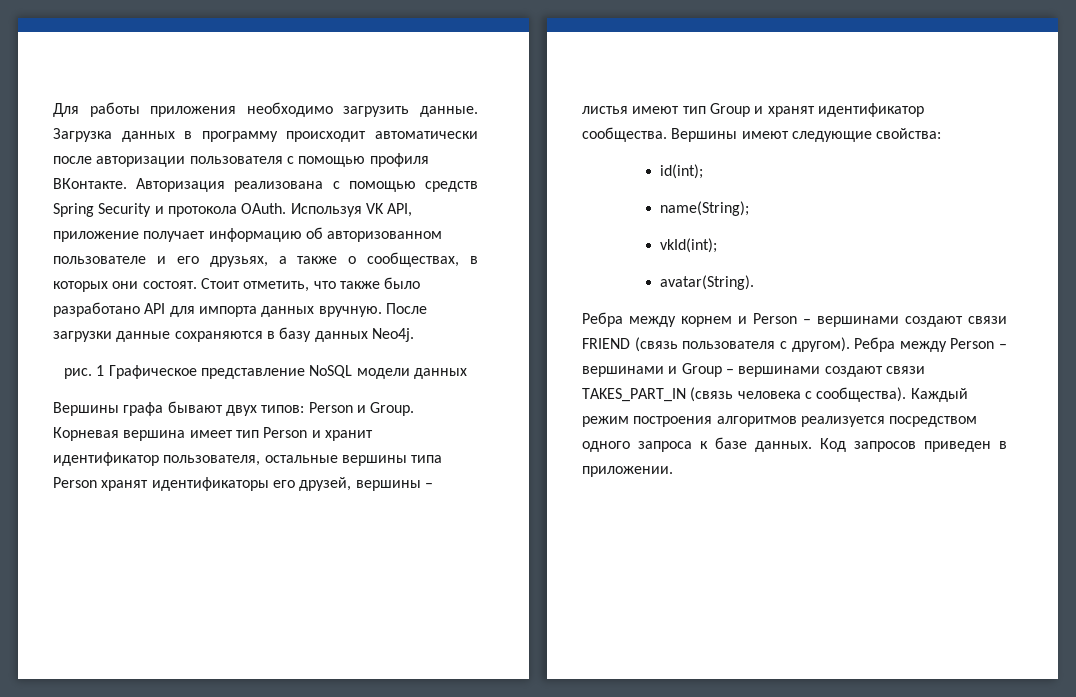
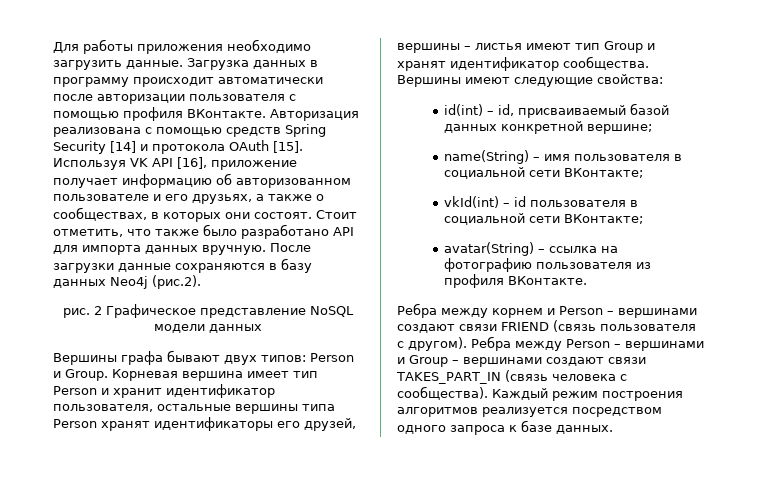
- Авторизация реализована с помощью средств Spring Security и протокола OAuth. Используя VK API, приложение получает информацию об авторизованном пользователе и его друзьях, а также о сообществах, в которых они состоят.
+ Авторизация реализована с помощью средств Spring Security [14] и протокола OAuth [15]. Используя VK API [16], приложение получает информацию об авторизованном пользователе и его друзьях, а также о сообществах, в которых они состоят.
- После загрузки данные сохраняются в базу данных Neo4j.
+ После загрузки данные сохраняются в базу данных Neo4j (рис.2).
- 1 Графическое представление NoSQL модели данных
+ 2 Графическое представление NoSQL модели данных
- id(int);
- name(String);
- vkId(int);
- avatar(String).
+ id(int) – id, присваиваемый базой данных конкретной вершине;
+ name(String) – имя пользователя в социальной сети ВКонтакте;
+ vkId(int) – id пользователя в социальной сети ВКонтакте;
+ avatar(String) – ссылка на фотографию пользователя из профиля ВКонтакте.
- Код запросов приведен в приложении.

